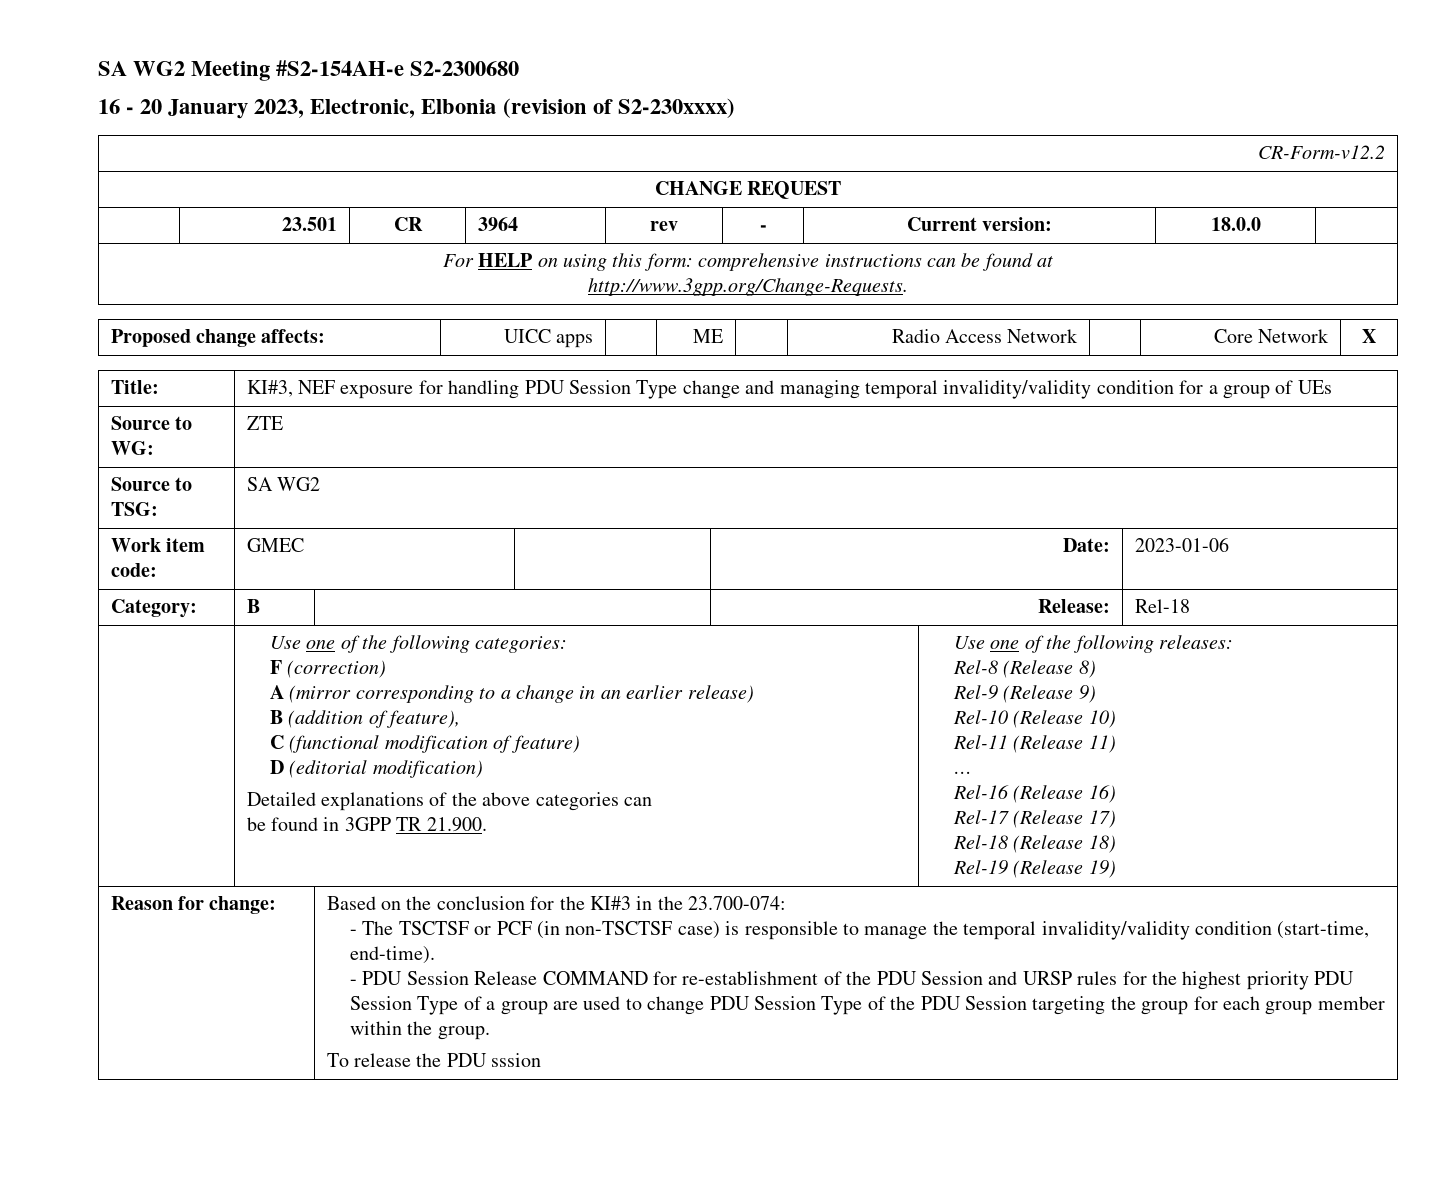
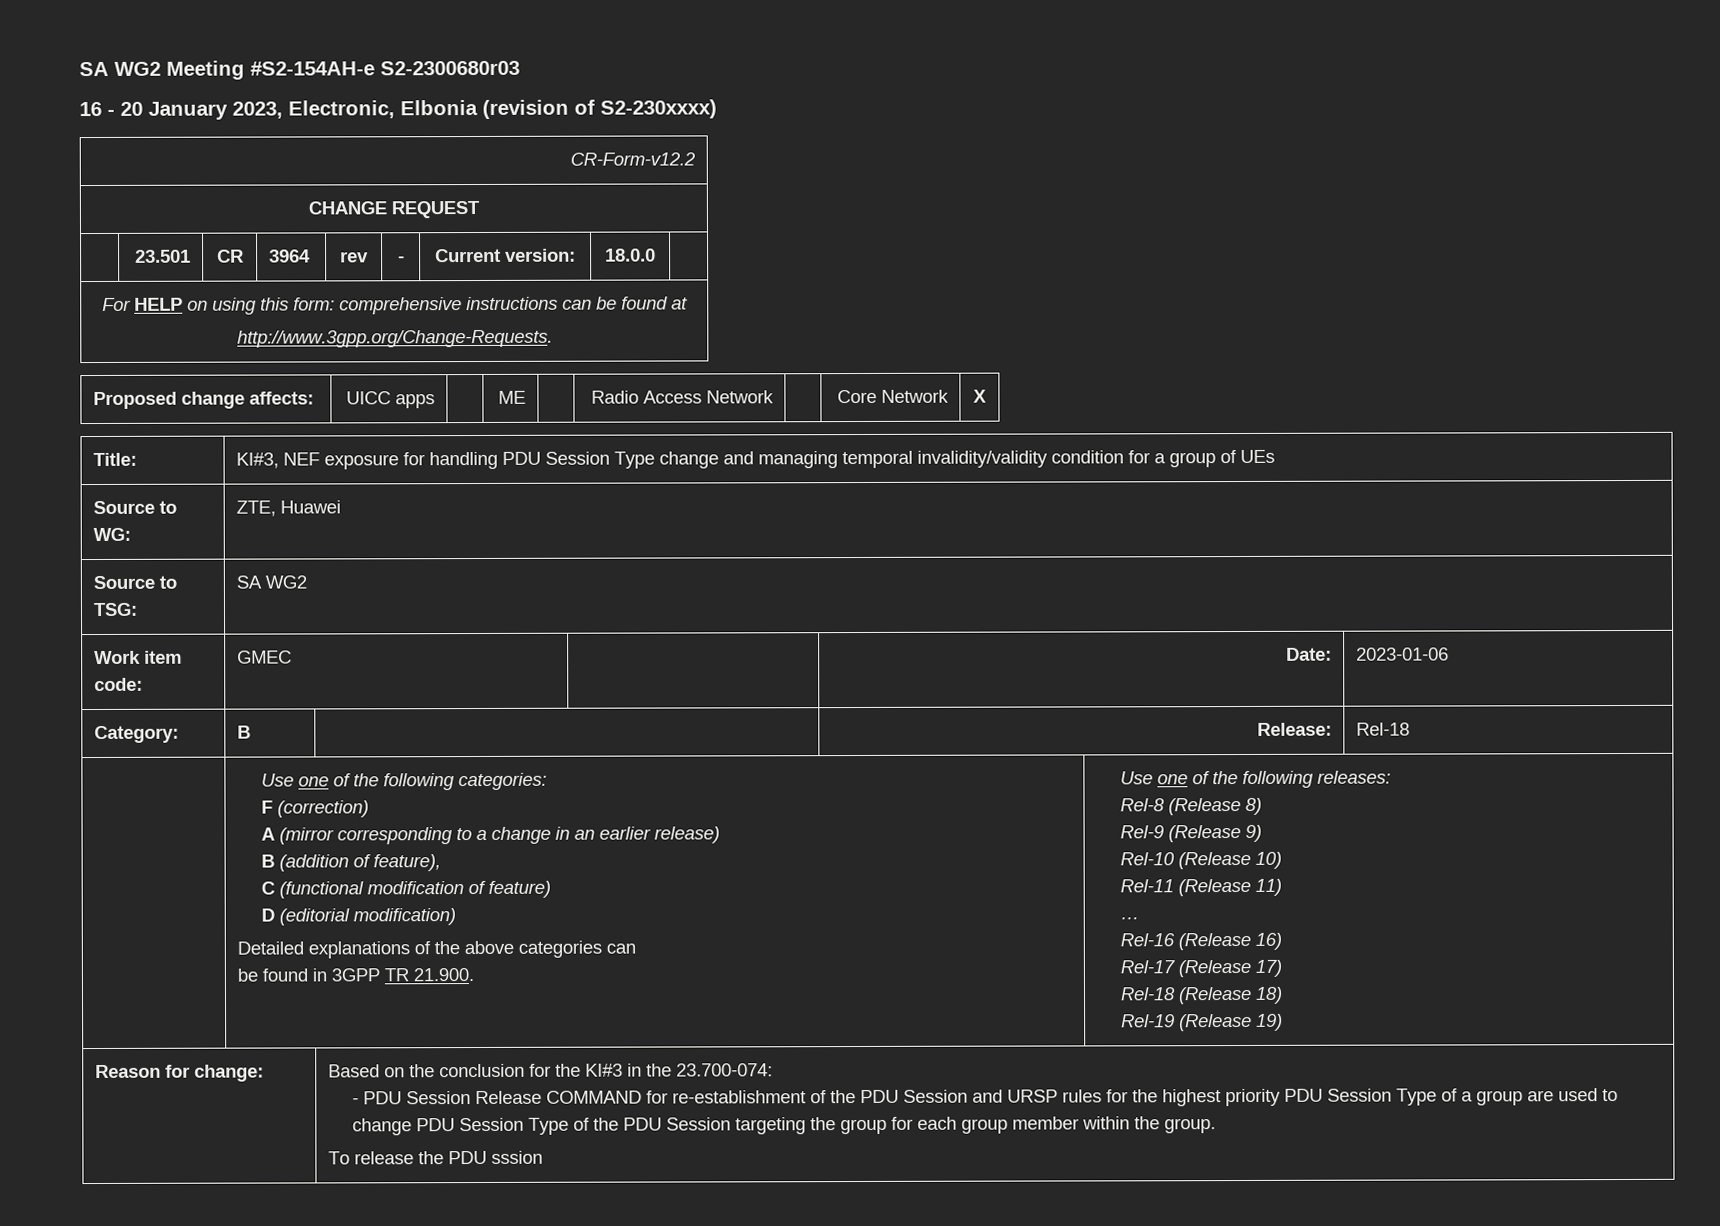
- SA WG2 Meeting #S2-154AH-e S2-2300680
+ SA WG2 Meeting #S2-154AH-e S2-2300680r03
- Source to WG: | ZTE
+ Source to WG: | ZTE, Huawei
- - The TSCTSF or PCF (in non-TSCTSF case) is responsible to manage the temporal invalidity/validity condition (start-time, end-time).

